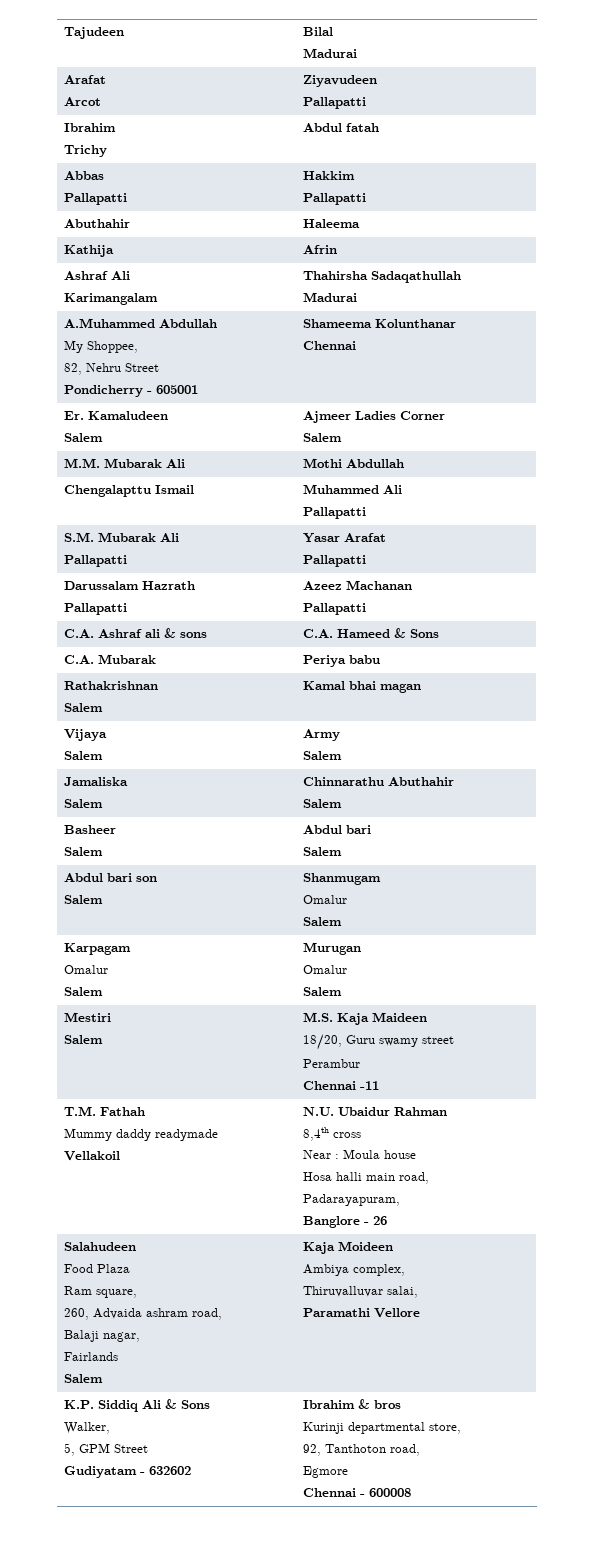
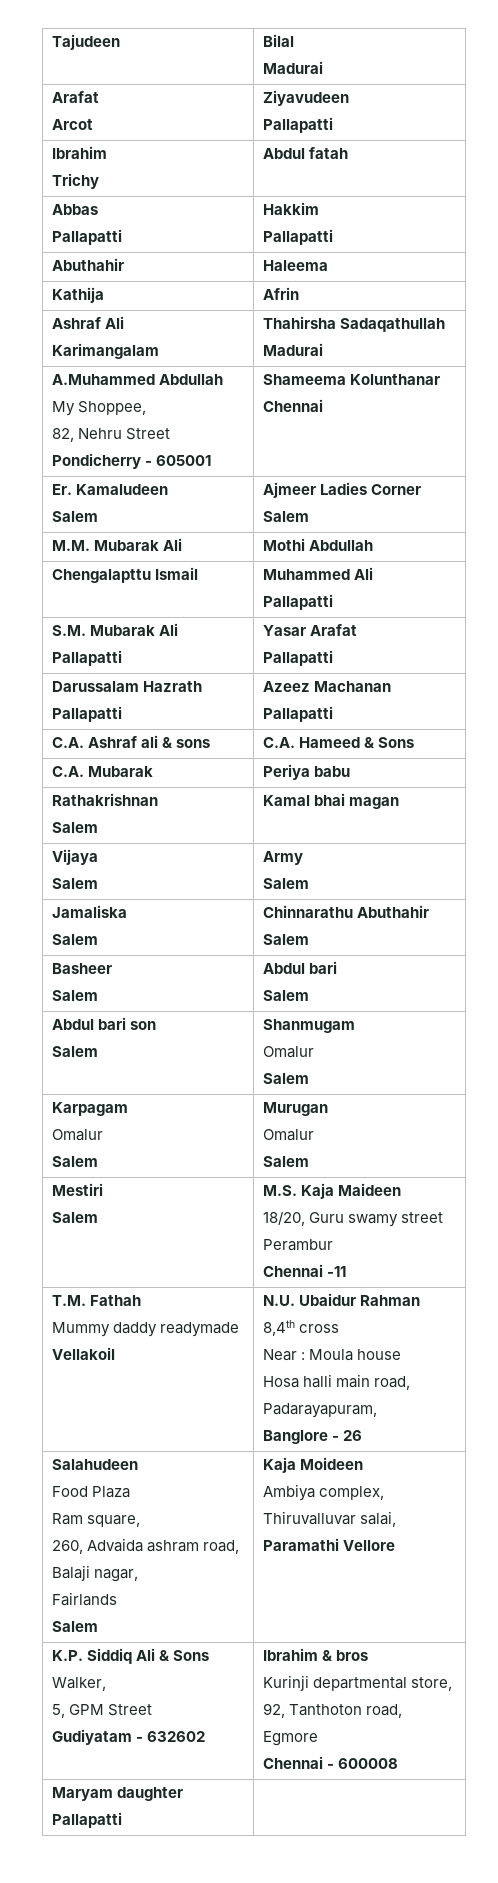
+ Maryam daughter
+ Pallapatti |

